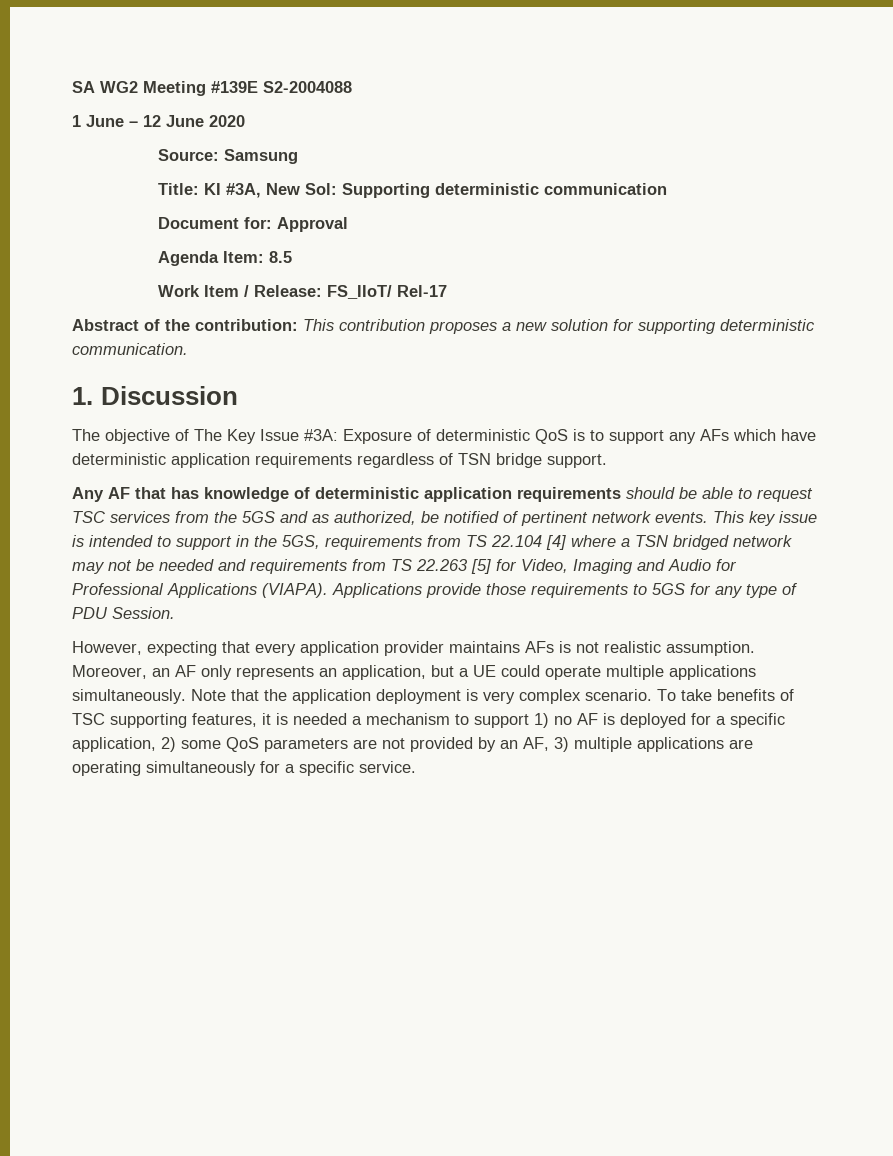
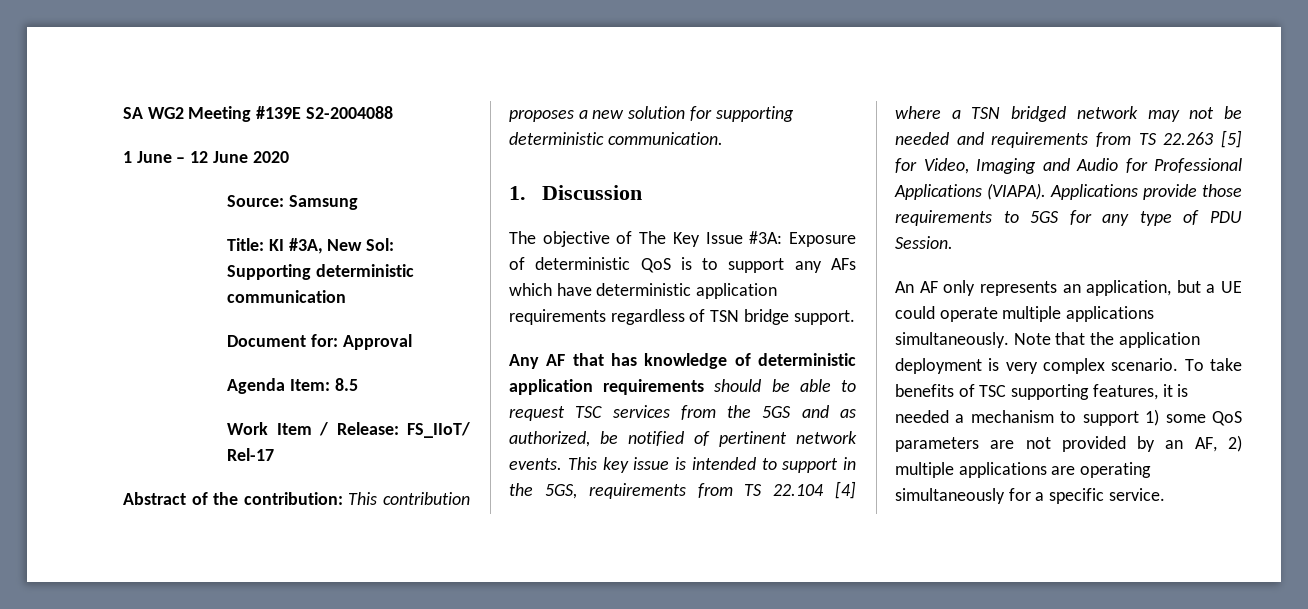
- However, expecting that every application provider maintains AFs is not realistic assumption. Moreover, an AF only represents an application, but a UE could operate multiple applications simultaneously.
+ An AF only represents an application, but a UE could operate multiple applications simultaneously.
- To take benefits of TSC supporting features, it is needed a mechanism to support 1) no AF is deployed for a specific application, 2) some QoS parameters are not provided by an AF, 3) multiple applications are operating simultaneously for a specific service.
+ To take benefits of TSC supporting features, it is needed a mechanism to support 1) some QoS parameters are not provided by an AF, 2) multiple applications are operating simultaneously for a specific service.

